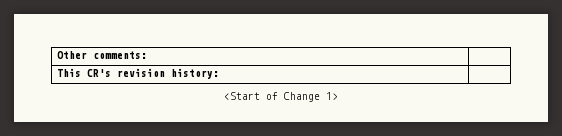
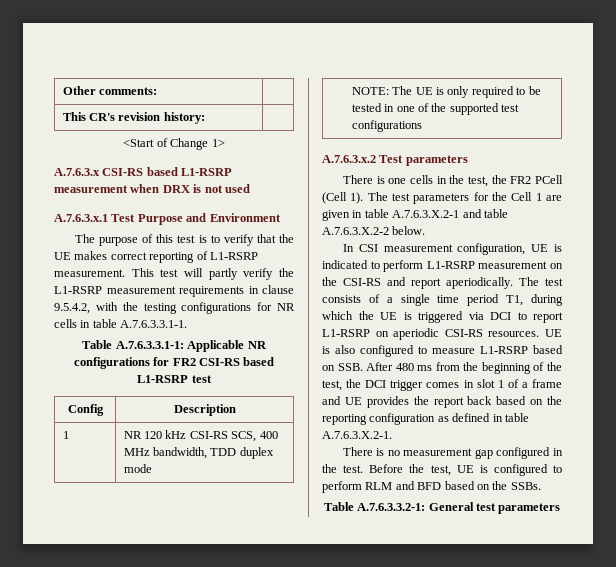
+ A.7.6.3.x CSI-RS based L1-RSRP measurement when DRX is not used
+ A.7.6.3.x.1 Test Purpose and Environment
+ The purpose of this test is to verify that the UE makes correct reporting of L1-RSRP measurement. This test will partly verify the L1-RSRP measurement requirements in clause 9.5.4.2, with the testing configurations for NR cells in table A.7.6.3.3.1-1.
+ Table A.7.6.3.3.1-1: Applicable NR configurations for FR2 CSI-RS based L1-RSRP test
+ Config | Description
+ 1 | NR 120 kHz CSI-RS SCS, 400 MHz bandwidth, TDD duplex mode
+ NOTE: The UE is only required to be tested in one of the supported test configurations
+ A.7.6.3.x.2 Test parameters
+ There is one cells in the test, the FR2 PCell (Cell 1). The test parameters for the Cell 1 are given in table A.7.6.3.X.2-1 and table A.7.6.3.X.2-2 below.
+ In CSI measurement configuration, UE is indicated to perform L1-RSRP measurement on the CSI-RS and report aperiodically. The test consists of a single time period T1, during which the UE is triggered via DCI to report L1-RSRP on aperiodic CSI-RS resources. UE is also configured to measure L1-RSRP based on SSB. After 480 ms from the beginning of the test, the DCI trigger comes in slot 1 of a frame and UE provides the report back based on the reporting configuration as defined in table A.7.6.3.X.2-1.
+ There is no measurement gap configured in the test. Before the test, UE is configured to perform RLM and BFD based on the SSBs.
+ Table A.7.6.3.3.2-1: General test parameters

